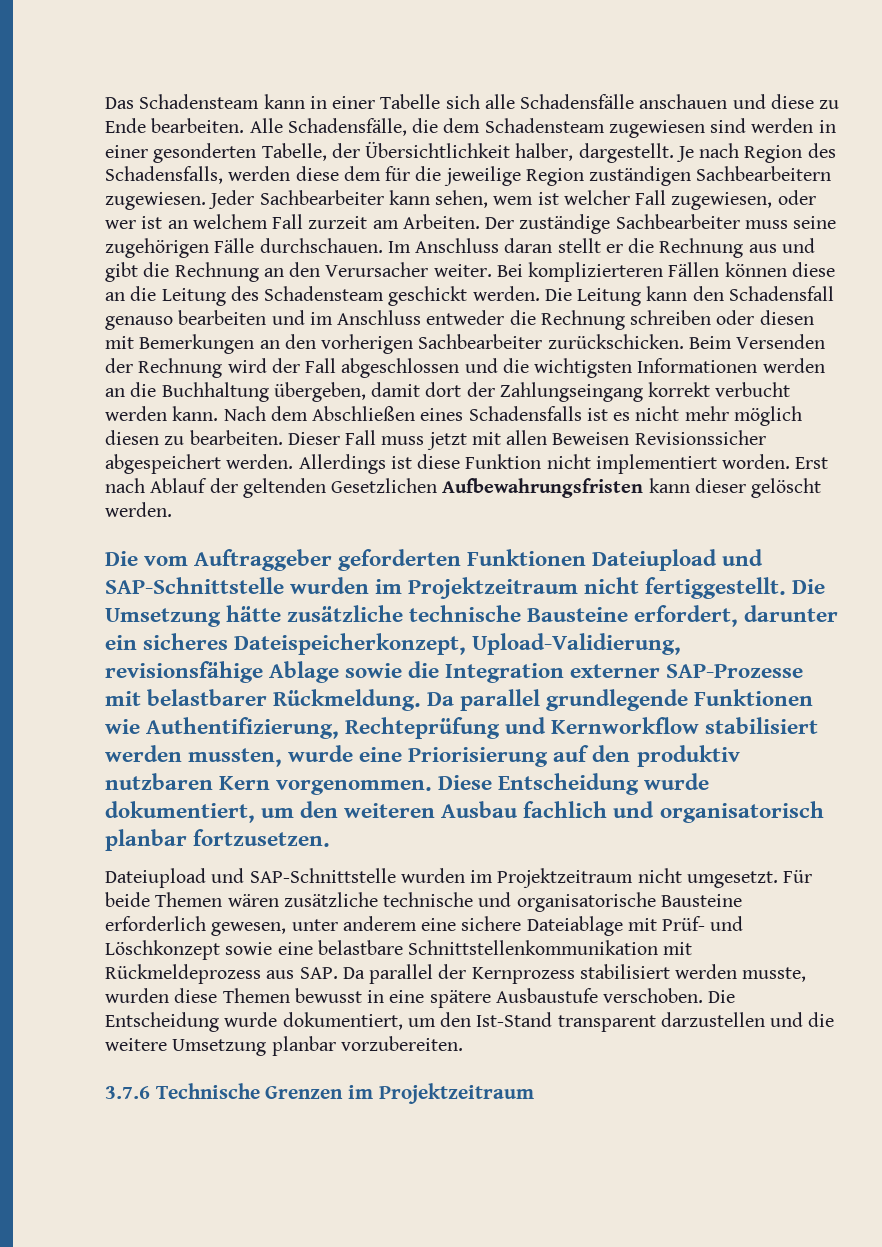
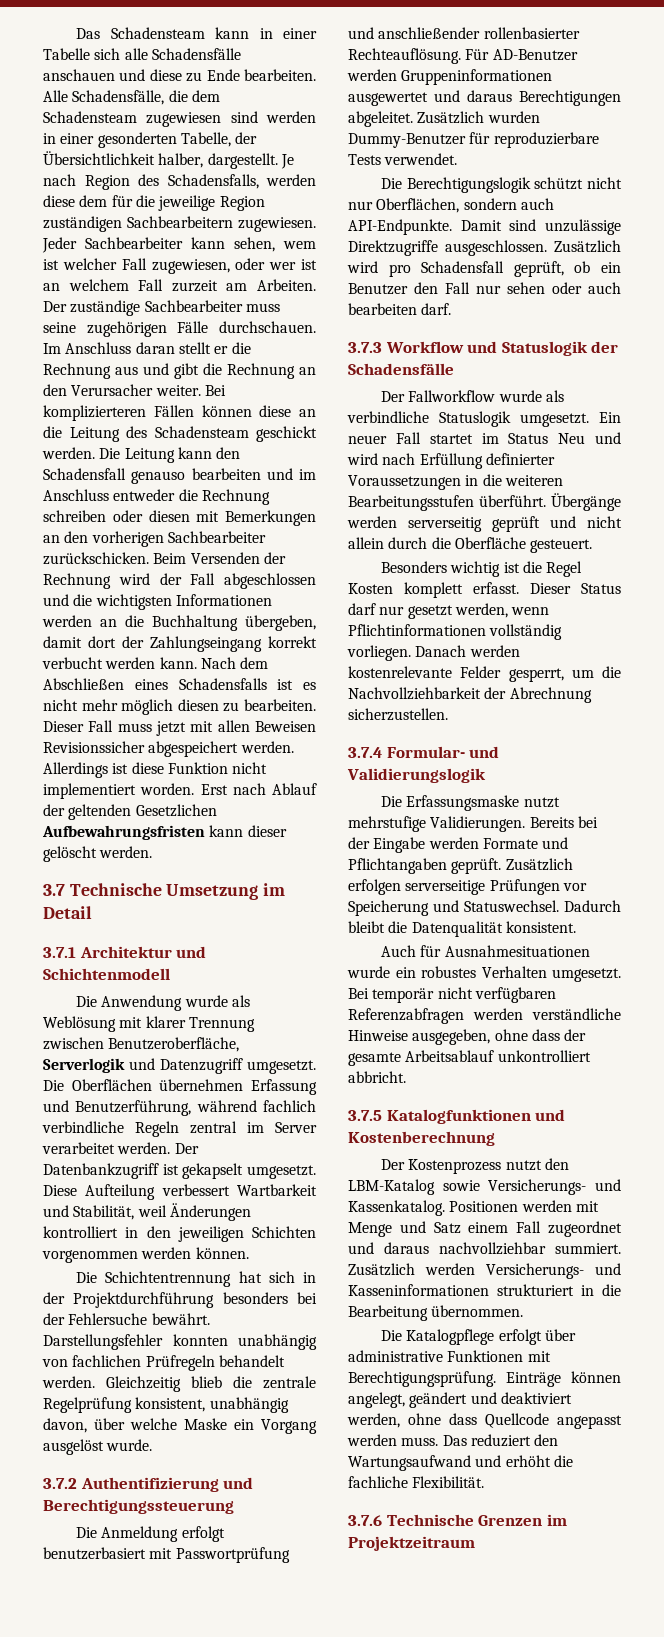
- Die vom Auftraggeber geforderten Funktionen Dateiupload und SAP-Schnittstelle wurden im Projektzeitraum nicht fertiggestellt. Die Umsetzung hätte zusätzliche technische Bausteine erfordert, darunter ein sicheres Dateispeicherkonzept, Upload-Validierung, revisionsfähige Ablage sowie die Integration externer SAP-Prozesse mit belastbarer Rückmeldung. Da parallel grundlegende Funktionen wie Authentifizierung, Rechteprüfung und Kernworkflow stabilisiert werden mussten, wurde eine Priorisierung auf den produktiv nutzbaren Kern vorgenommen. Diese Entscheidung wurde dokumentiert, um den weiteren Ausbau fachlich und organisatorisch planbar fortzusetzen.
- Dateiupload und SAP-Schnittstelle wurden im Projektzeitraum nicht umgesetzt. Für beide Themen wären zusätzliche technische und organisatorische Bausteine erforderlich gewesen, unter anderem eine sichere Dateiablage mit Prüf- und Löschkonzept sowie eine belastbare Schnittstellenkommunikation mit Rückmeldeprozess aus SAP. Da parallel der Kernprozess stabilisiert werden musste, wurden diese Themen bewusst in eine spätere Ausbaustufe verschoben. Die Entscheidung wurde dokumentiert, um den Ist-Stand transparent darzustellen und die weitere Umsetzung planbar vorzubereiten.
+ 3.7 Technische Umsetzung im Detail
+ 3.7.1 Architektur und Schichtenmodell
+ Die Anwendung wurde als Weblösung mit klarer Trennung zwischen Benutzeroberfläche, Serverlogik und Datenzugriff umgesetzt. Die Oberflächen übernehmen Erfassung und Benutzerführung, während fachlich verbindliche Regeln zentral im Server verarbeitet werden. Der Datenbankzugriff ist gekapselt umgesetzt. Diese Aufteilung verbessert Wartbarkeit und Stabilität, weil Änderungen kontrolliert in den jeweiligen Schichten vorgenommen werden können.
+ Die Schichtentrennung hat sich in der Projektdurchführung besonders bei der Fehlersuche bewährt. Darstellungsfehler konnten unabhängig von fachlichen Prüfregeln behandelt werden. Gleichzeitig blieb die zentrale Regelprüfung konsistent, unabhängig davon, über welche Maske ein Vorgang ausgelöst wurde.
+ 3.7.2 Authentifizierung und Berechtigungssteuerung
+ Die Anmeldung erfolgt benutzerbasiert mit Passwortprüfung und anschließender rollenbasierter Rechteauflösung. Für AD-Benutzer werden Gruppeninformationen ausgewertet und daraus Berechtigungen abgeleitet. Zusätzlich wurden Dummy-Benutzer für reproduzierbare Tests verwendet.
+ Die Berechtigungslogik schützt nicht nur Oberflächen, sondern auch API-Endpunkte. Damit sind unzulässige Direktzugriffe ausgeschlossen. Zusätzlich wird pro Schadensfall geprüft, ob ein Benutzer den Fall nur sehen oder auch bearbeiten darf.
+ 3.7.3 Workflow und Statuslogik der Schadensfälle
+ Der Fallworkflow wurde als verbindliche Statuslogik umgesetzt. Ein neuer Fall startet im Status Neu und wird nach Erfüllung definierter Voraussetzungen in die weiteren Bearbeitungsstufen überführt. Übergänge werden serverseitig geprüft und nicht allein durch die Oberfläche gesteuert.
+ Besonders wichtig ist die Regel Kosten komplett erfasst. Dieser Status darf nur gesetzt werden, wenn Pflichtinformationen vollständig vorliegen. Danach werden kostenrelevante Felder gesperrt, um die Nachvollziehbarkeit der Abrechnung sicherzustellen.
+ 3.7.4 Formular- und Validierungslogik
+ Die Erfassungsmaske nutzt mehrstufige Validierungen. Bereits bei der Eingabe werden Formate und Pflichtangaben geprüft. Zusätzlich erfolgen serverseitige Prüfungen vor Speicherung und Statuswechsel. Dadurch bleibt die Datenqualität konsistent.
+ Auch für Ausnahmesituationen wurde ein robustes Verhalten umgesetzt. Bei temporär nicht verfügbaren Referenzabfragen werden verständliche Hinweise ausgegeben, ohne dass der gesamte Arbeitsablauf unkontrolliert abbricht.
+ 3.7.5 Katalogfunktionen und Kostenberechnung
+ Der Kostenprozess nutzt den LBM-Katalog sowie Versicherungs- und Kassenkatalog. Positionen werden mit Menge und Satz einem Fall zugeordnet und daraus nachvollziehbar summiert. Zusätzlich werden Versicherungs- und Kasseninformationen strukturiert in die Bearbeitung übernommen.
+ Die Katalogpflege erfolgt über administrative Funktionen mit Berechtigungsprüfung. Einträge können angelegt, geändert und deaktiviert werden, ohne dass Quellcode angepasst werden muss. Das reduziert den Wartungsaufwand und erhöht die fachliche Flexibilität.

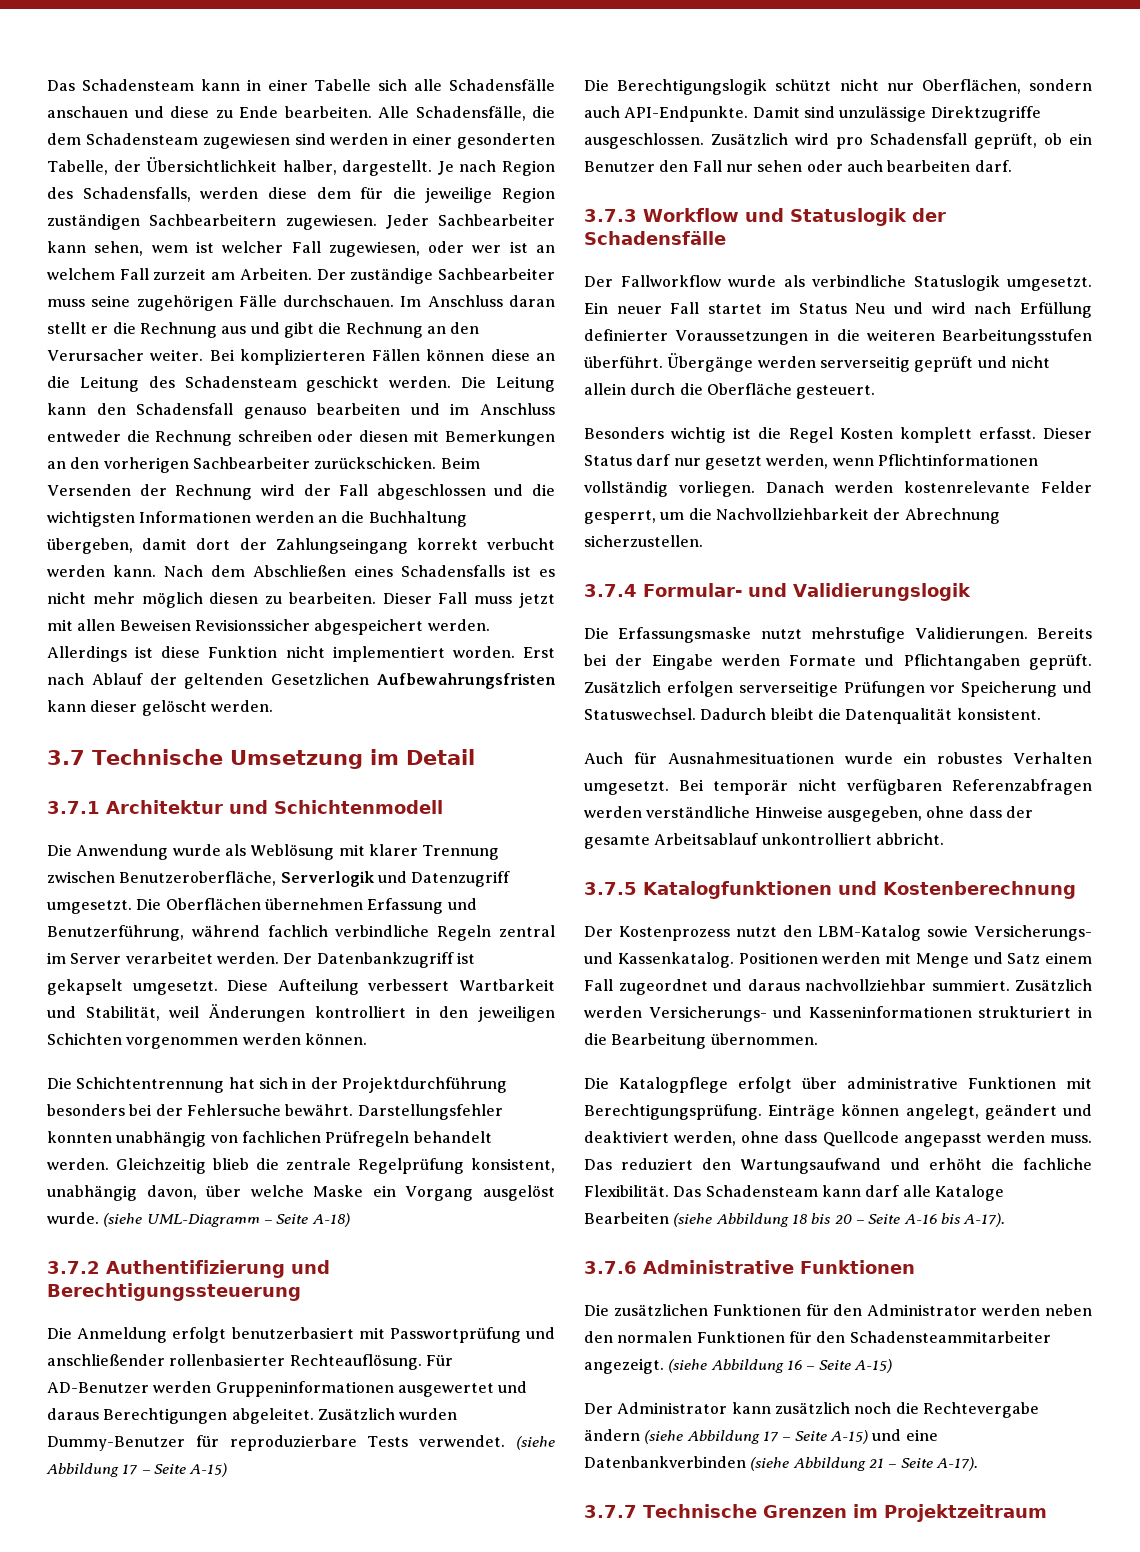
+ (siehe UML-Diagramm – Seite A-18)
- Zusätzlich wurden Dummy-Benutzer für reproduzierbare Tests verwendet.
+ Zusätzlich wurden Dummy-Benutzer für reproduzierbare Tests verwendet. (siehe Abbildung 17 – Seite A-15)
- Das reduziert den Wartungsaufwand und erhöht die fachliche Flexibilität.
- 3.7.6 Technische Grenzen im Projektzeitraum
+ Das reduziert den Wartungsaufwand und erhöht die fachliche Flexibilität. Das Schadensteam kann darf alle Kataloge Bearbeiten (siehe Abbildung 18 bis 20 – Seite A-16 bis A-17).
+ 3.7.6 Administrative Funktionen
+ Die zusätzlichen Funktionen für den Administrator werden neben den normalen Funktionen für den Schadensteammitarbeiter angezeigt. (siehe Abbildung 16 – Seite A-15)
+ Der Administrator kann zusätzlich noch die Rechtevergabe ändern (siehe Abbildung 17 – Seite A-15) und eine Datenbankverbinden (siehe Abbildung 21 – Seite A-17).
+ 3.7.7 Technische Grenzen im Projektzeitraum

